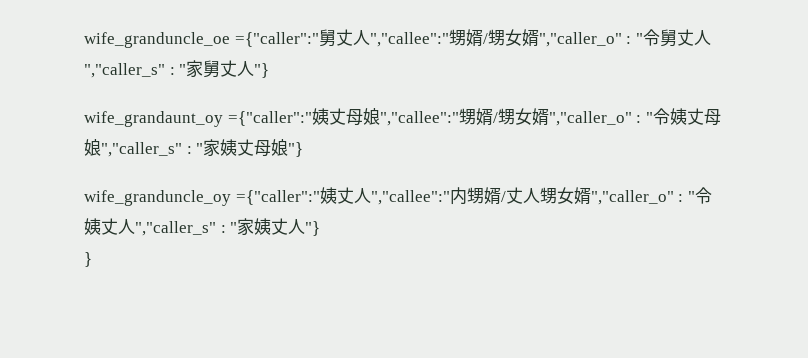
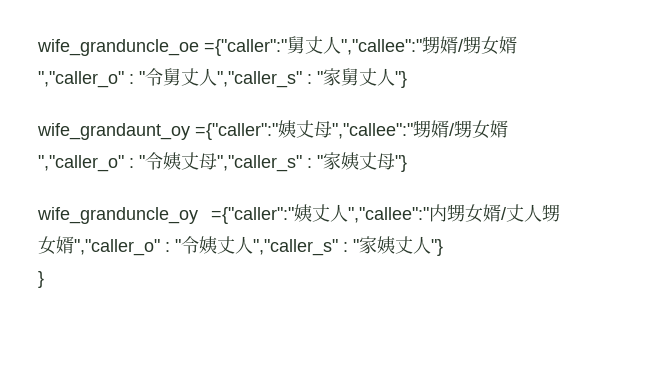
- wife_grandaunt_oy ={"caller":"姨丈母娘","callee":"甥婿/甥女婿","caller_o" : "令姨丈母娘","caller_s" : "家姨丈母娘"}
+ wife_grandaunt_oy ={"caller":"姨丈母","callee":"甥婿/甥女婿","caller_o" : "令姨丈母","caller_s" : "家姨丈母"}
- wife_granduncle_oy ={"caller":"姨丈人","callee":"内甥婿/丈人甥女婿","caller_o" : "令姨丈人","caller_s" : "家姨丈人"}
+ wife_granduncle_oy ={"caller":"姨丈人","callee":"内甥女婿/丈人甥女婿","caller_o" : "令姨丈人","caller_s" : "家姨丈人"}

